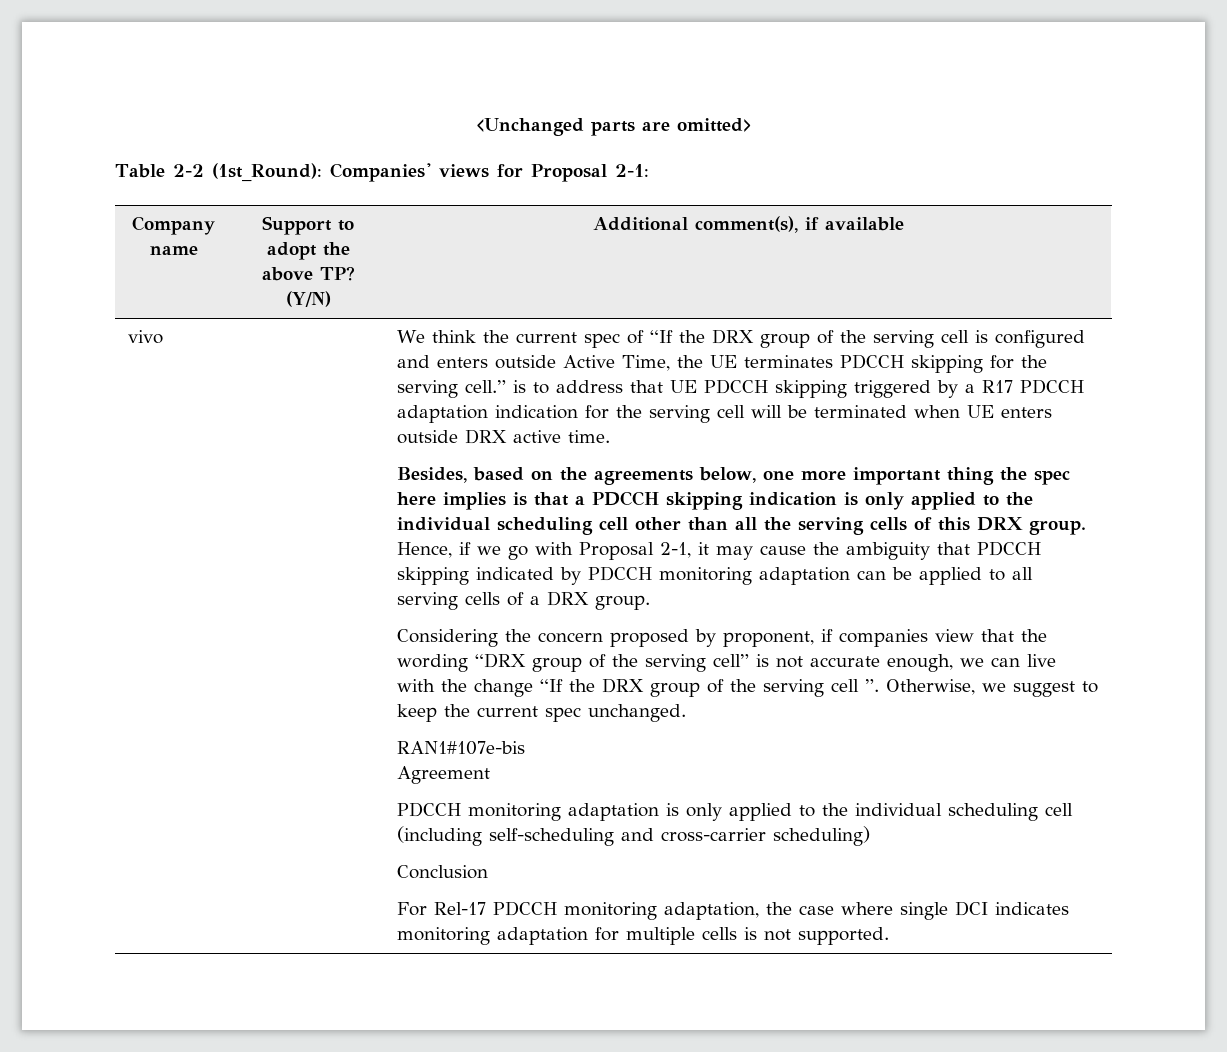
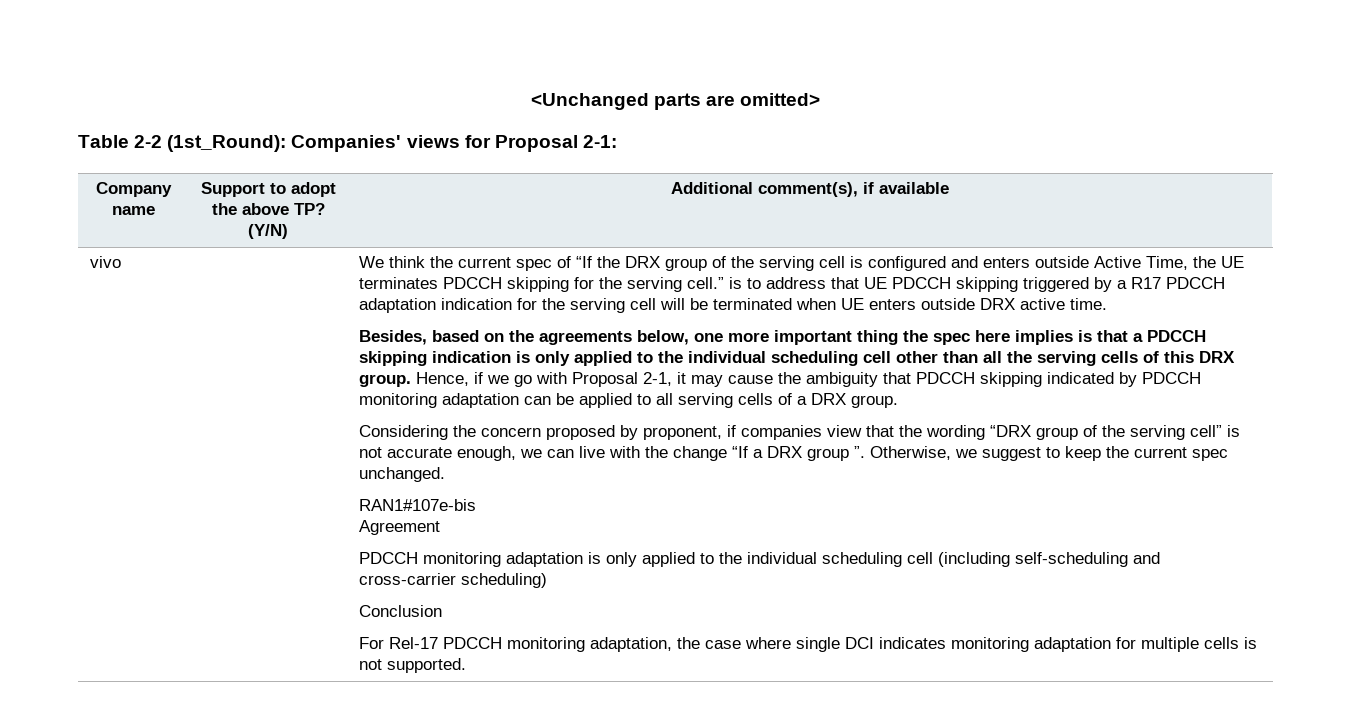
- Considering the concern proposed by proponent, if companies view that the wording “DRX group of the serving cell” is not accurate enough, we can live with the change “If the DRX group of the serving cell ”.
+ Considering the concern proposed by proponent, if companies view that the wording “DRX group of the serving cell” is not accurate enough, we can live with the change “If a DRX group ”.

